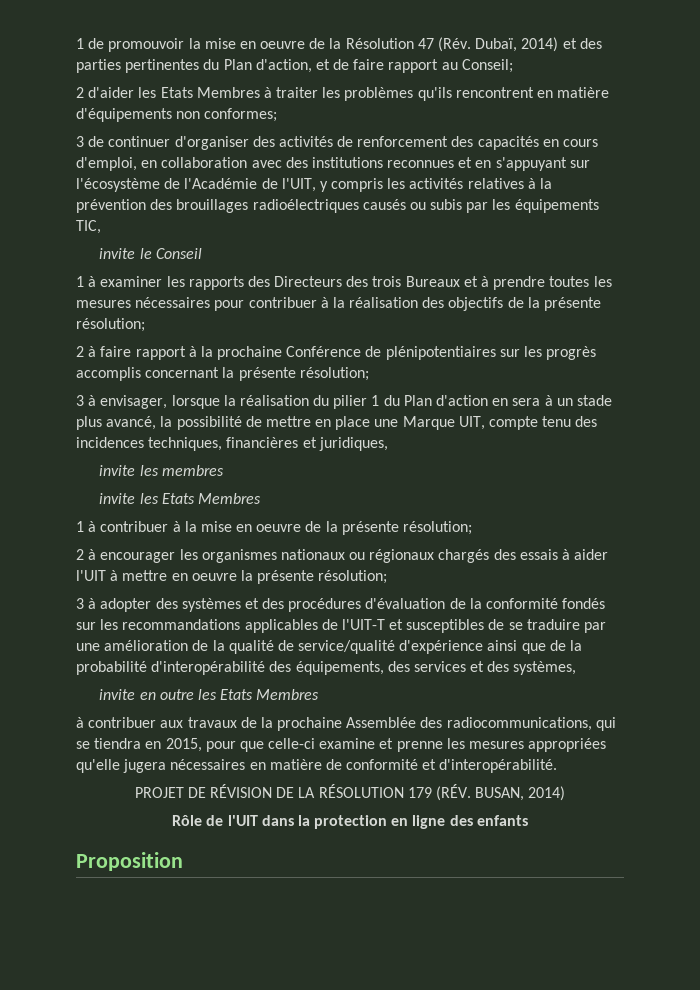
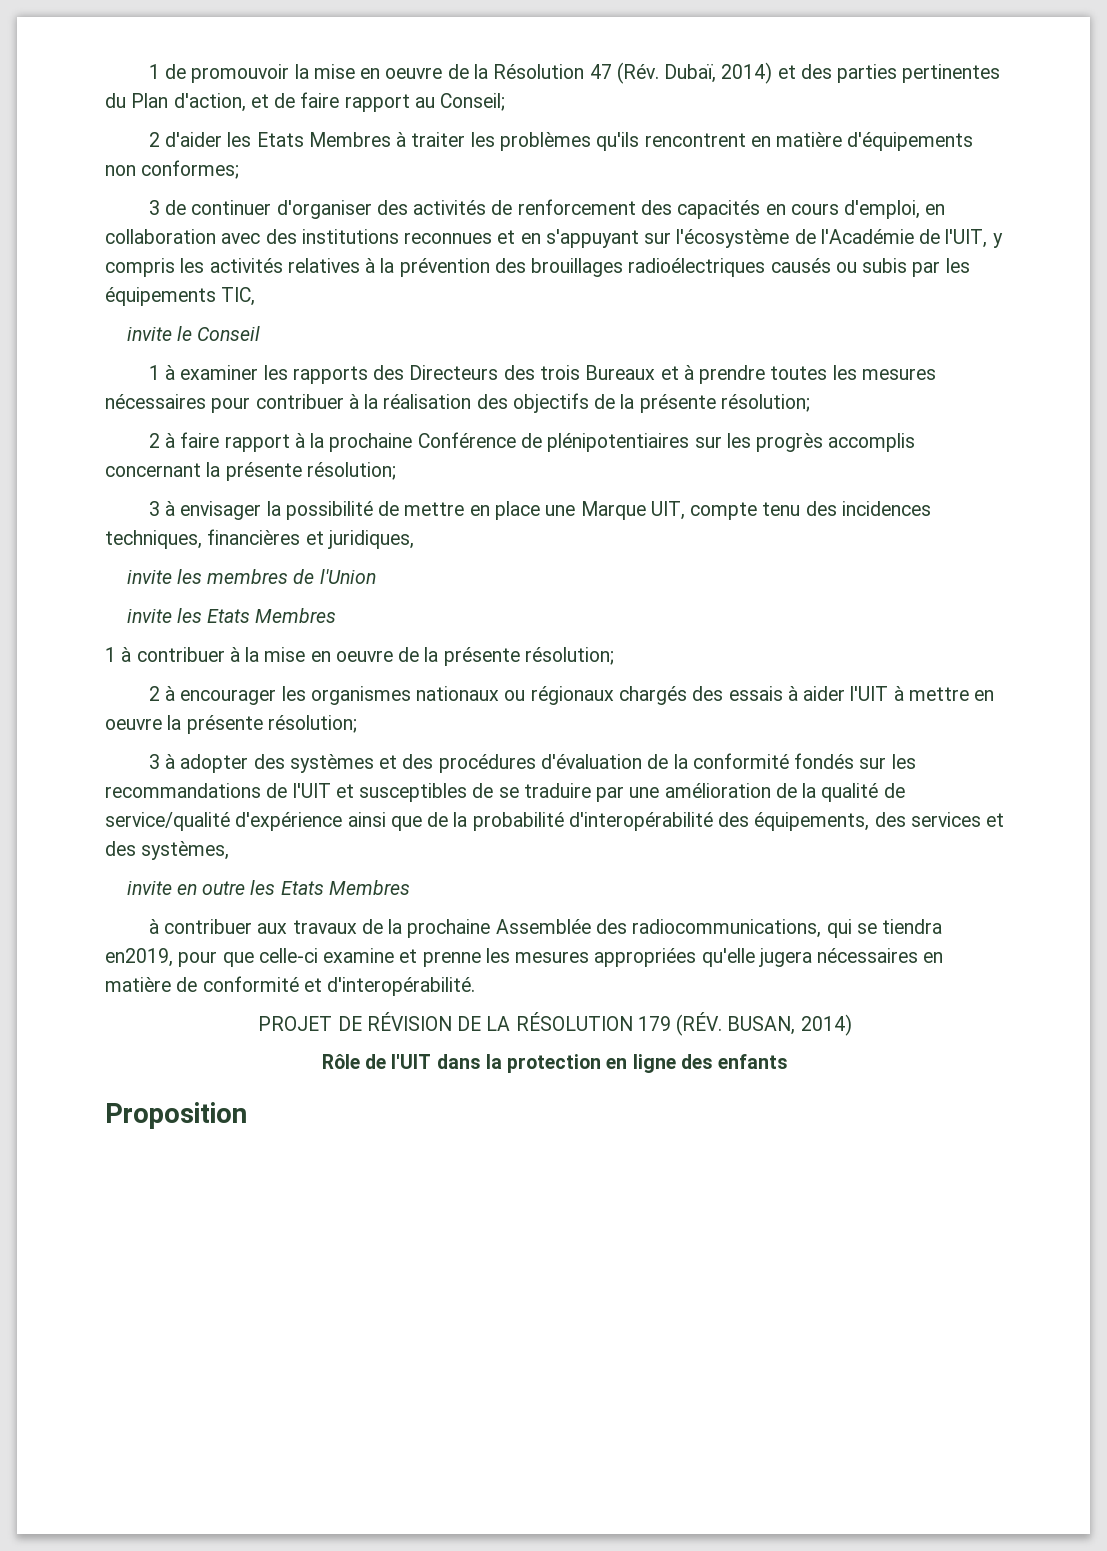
- 3 à envisager, lorsque la réalisation du pilier 1 du Plan d'action en sera à un stade plus avancé, la possibilité de mettre en place une Marque UIT, compte tenu des incidences techniques, financières et juridiques,
+ 3 à envisager la possibilité de mettre en place une Marque UIT, compte tenu des incidences techniques, financières et juridiques,
- invite les membres
+ invite les membres de l'Union
- 3 à adopter des systèmes et des procédures d'évaluation de la conformité fondés sur les recommandations applicables de l'UIT-T et susceptibles de se traduire par une amélioration de la qualité de service/qualité d'expérience ainsi que de la probabilité d'interopérabilité des équipements, des services et des systèmes,
+ 3 à adopter des systèmes et des procédures d'évaluation de la conformité fondés sur les recommandations de l'UIT et susceptibles de se traduire par une amélioration de la qualité de service/qualité d'expérience ainsi que de la probabilité d'interopérabilité des équipements, des services et des systèmes,
- à contribuer aux travaux de la prochaine Assemblée des radiocommunications, qui se tiendra en 2015, pour que celle-ci examine et prenne les mesures appropriées qu'elle jugera nécessaires en matière de conformité et d'interopérabilité.
+ à contribuer aux travaux de la prochaine Assemblée des radiocommunications, qui se tiendra en2019, pour que celle-ci examine et prenne les mesures appropriées qu'elle jugera nécessaires en matière de conformité et d'interopérabilité.

